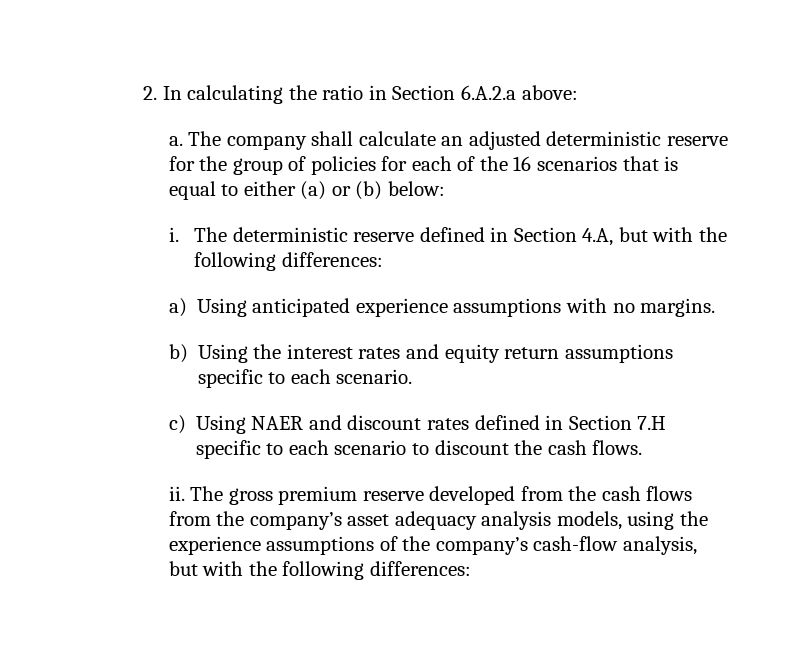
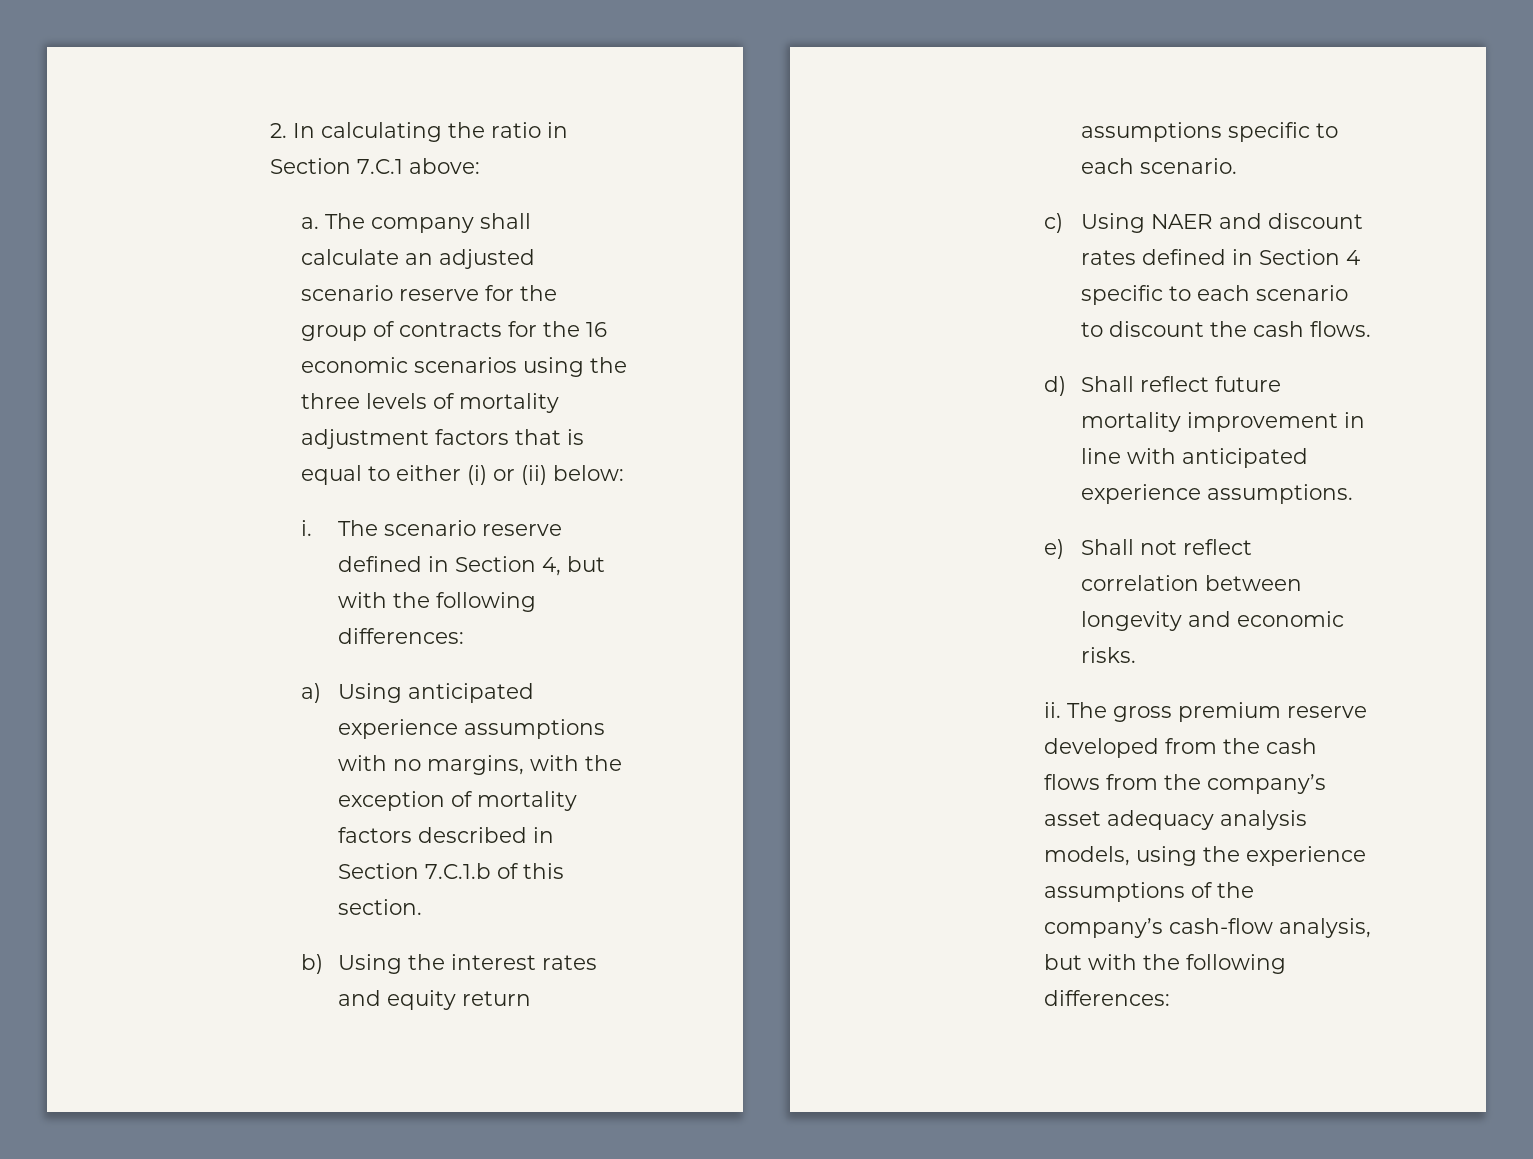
- 2. In calculating the ratio in Section 6.A.2.a above:
+ 2. In calculating the ratio in Section 7.C.1 above:
- The company shall calculate an adjusted deterministic reserve for the group of policies for each of the 16 scenarios that is equal to either (a) or (b) below:
+ The company shall calculate an adjusted scenario reserve for the group of contracts for the 16 economic scenarios using the three levels of mortality adjustment factors that is equal to either (i) or (ii) below:
- The deterministic reserve defined in Section 4.A, but with the following differences:
+ The scenario reserve defined in Section 4, but with the following differences:
- a) Using anticipated experience assumptions with no margins.
+ a) Using anticipated experience assumptions with no margins, with the exception of mortality factors described in Section 7.C.1.b of this section.
- c) Using NAER and discount rates defined in Section 7.H specific to each scenario to discount the cash flows.
+ c) Using NAER and discount rates defined in Section 4 specific to each scenario to discount the cash flows.
+ d) Shall reflect future mortality improvement in line with anticipated experience assumptions.
+ e) Shall not reflect correlation between longevity and economic risks.

